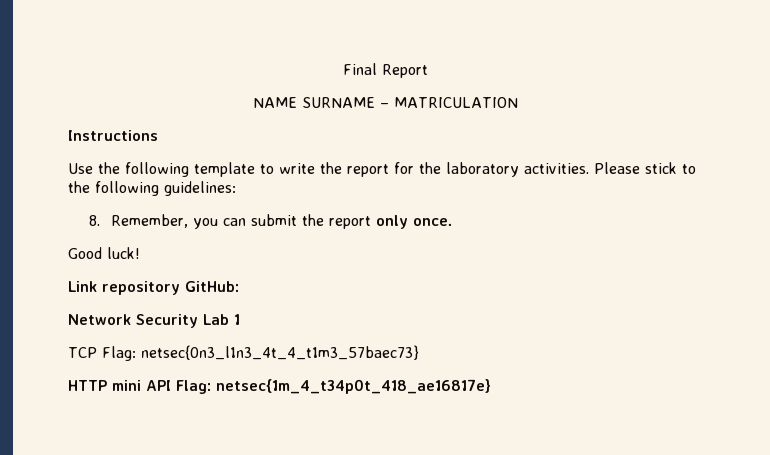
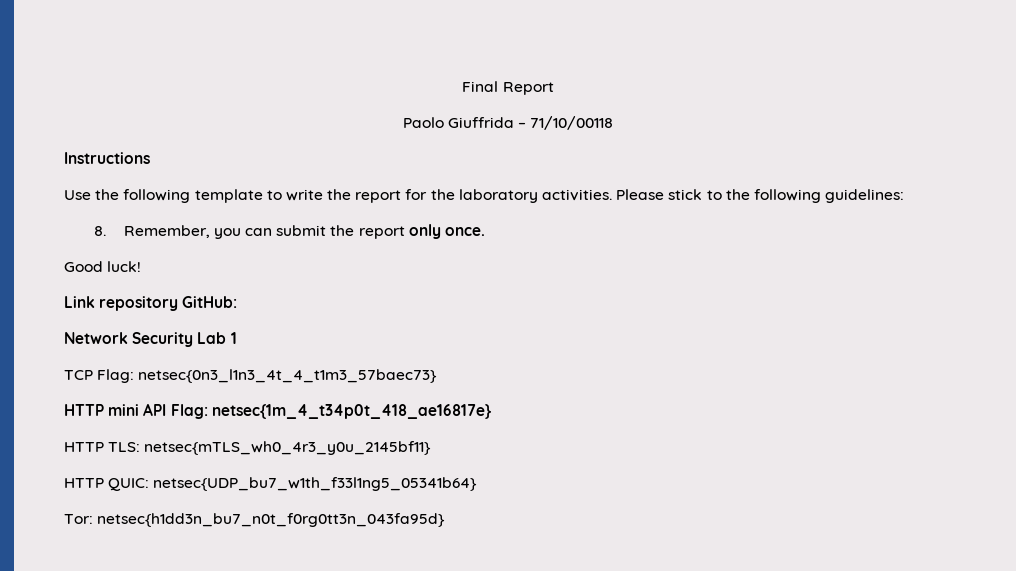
- NAME SURNAME – MATRICULATION
+ Paolo Giuffrida – 71/10/00118
+ HTTP TLS: netsec{mTLS_wh0_4r3_y0u_2145bf11}
+ HTTP QUIC: netsec{UDP_bu7_w1th_f33l1ng5_05341b64}
+ Tor: netsec{h1dd3n_bu7_n0t_f0rg0tt3n_043fa95d}

